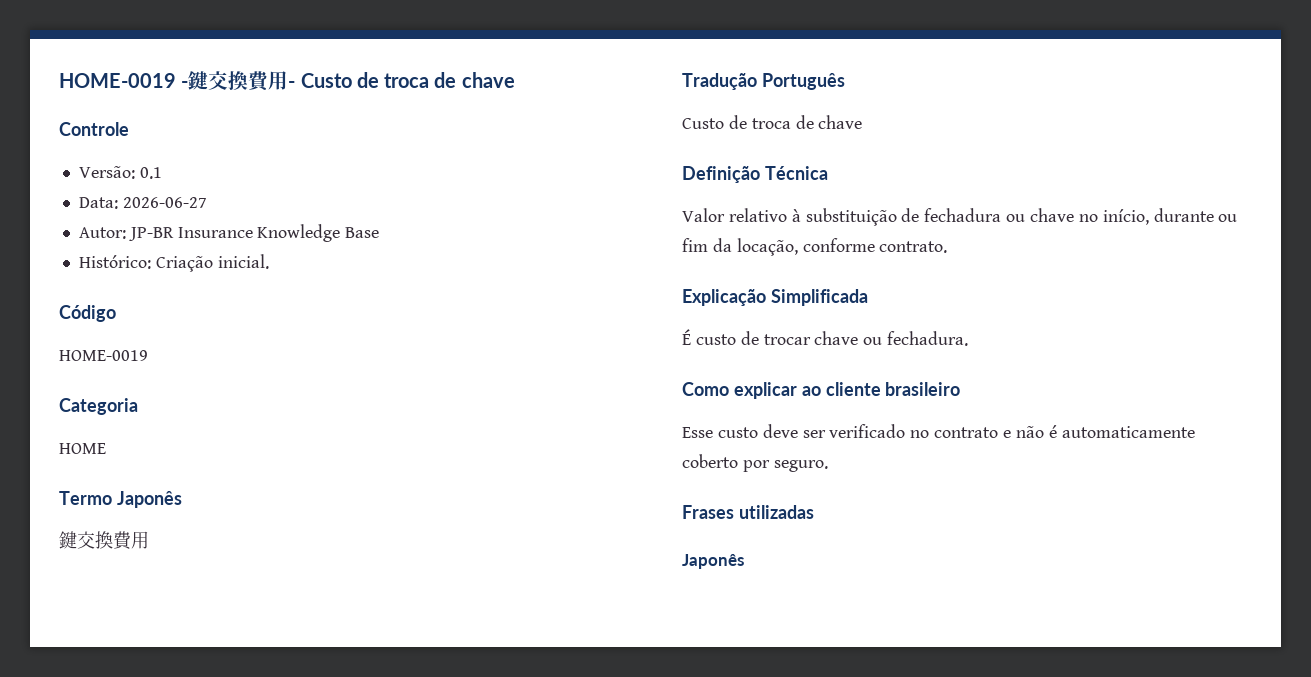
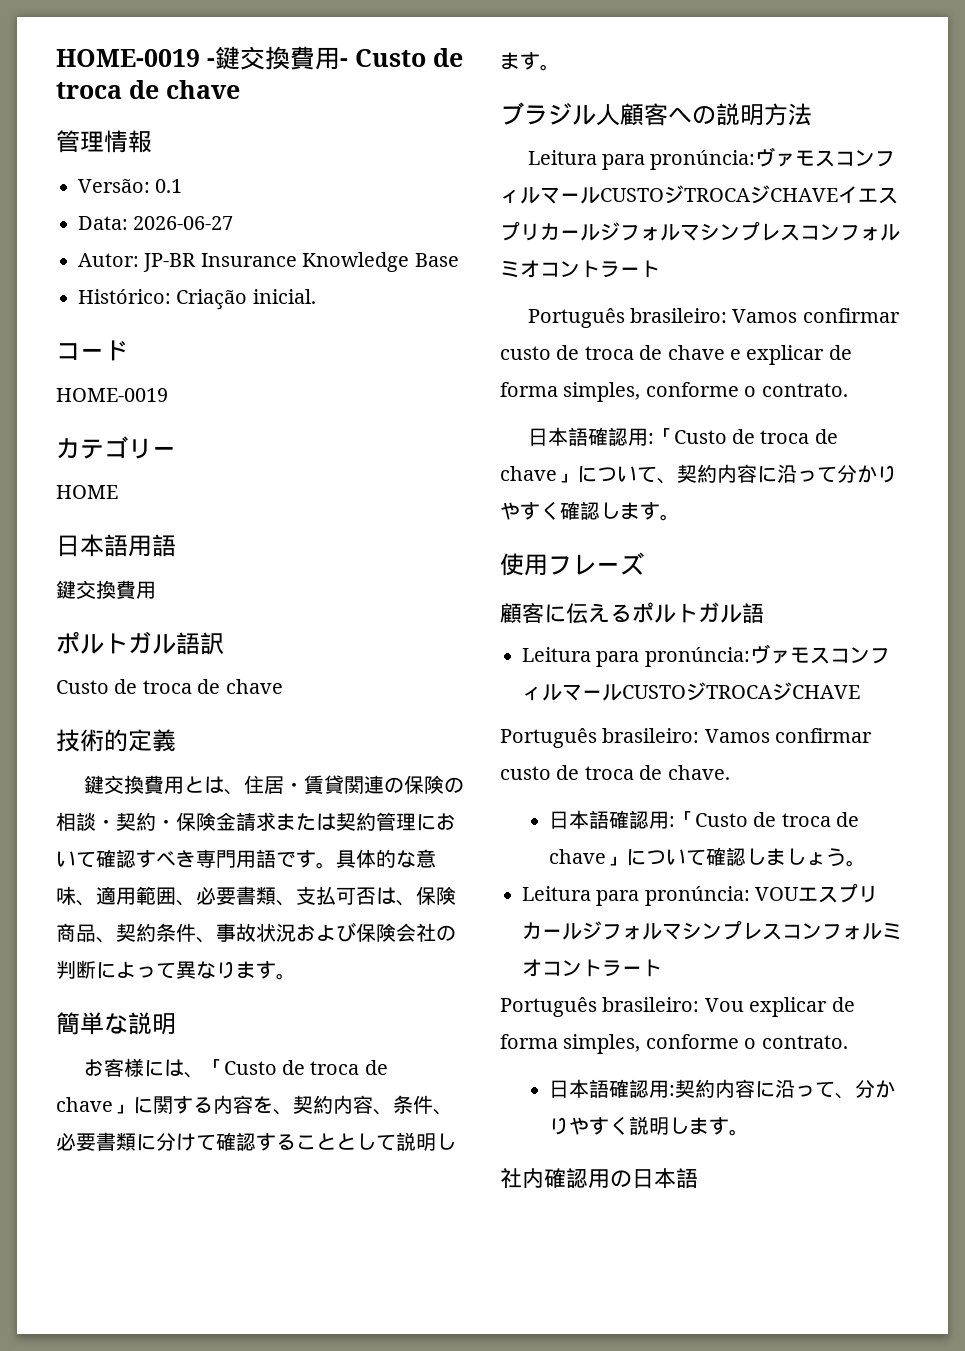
- Controle
+ 管理情報
- Código
+ コード
- Categoria
+ カテゴリー
- Termo Japonês
+ 日本語用語
- Tradução Português
+ ポルトガル語訳
  Custo de troca de chave
- Definição Técnica
- Valor relativo à substituição de fechadura ou chave no início, durante ou fim da locação, conforme contrato.
- Explicação Simplificada
- É custo de trocar chave ou fechadura.
- Como explicar ao cliente brasileiro
- Esse custo deve ser verificado no contrato e não é automaticamente coberto por seguro.
- Frases utilizadas
- Japonês
+ 技術的定義
+ 鍵交換費用とは、住居・賃貸関連の保険の相談・契約・保険金請求または契約管理において確認すべき専門用語です。具体的な意味、適用範囲、必要書類、支払可否は、保険商品、契約条件、事故状況および保険会社の判断によって異なります。
+ 簡単な説明
+ お客様には、「Custo de troca de chave」に関する内容を、契約内容、条件、必要書類に分けて確認することとして説明します。
+ ブラジル人顧客への説明方法
+ Leitura para pronúncia:ヴァモスコンフィルマールCUSTOジTROCAジCHAVEイエスプリカールジフォルマシンプレスコンフォルミオコントラート
+ Português brasileiro: Vamos confirmar custo de troca de chave e explicar de forma simples, conforme o contrato.
+ 日本語確認用:「Custo de troca de chave」について、契約内容に沿って分かりやすく確認します。
+ 使用フレーズ
+ 顧客に伝えるポルトガル語
+ Leitura para pronúncia:ヴァモスコンフィルマールCUSTOジTROCAジCHAVE
+ Português brasileiro: Vamos confirmar custo de troca de chave.
+ 日本語確認用:「Custo de troca de chave」について確認しましょう。
+ Leitura para pronúncia: VOUエスプリカールジフォルマシンプレスコンフォルミオコントラート
+ Português brasileiro: Vou explicar de forma simples, conforme o contrato.
+ 日本語確認用:契約内容に沿って、分かりやすく説明します。
+ 社内確認用の日本語

